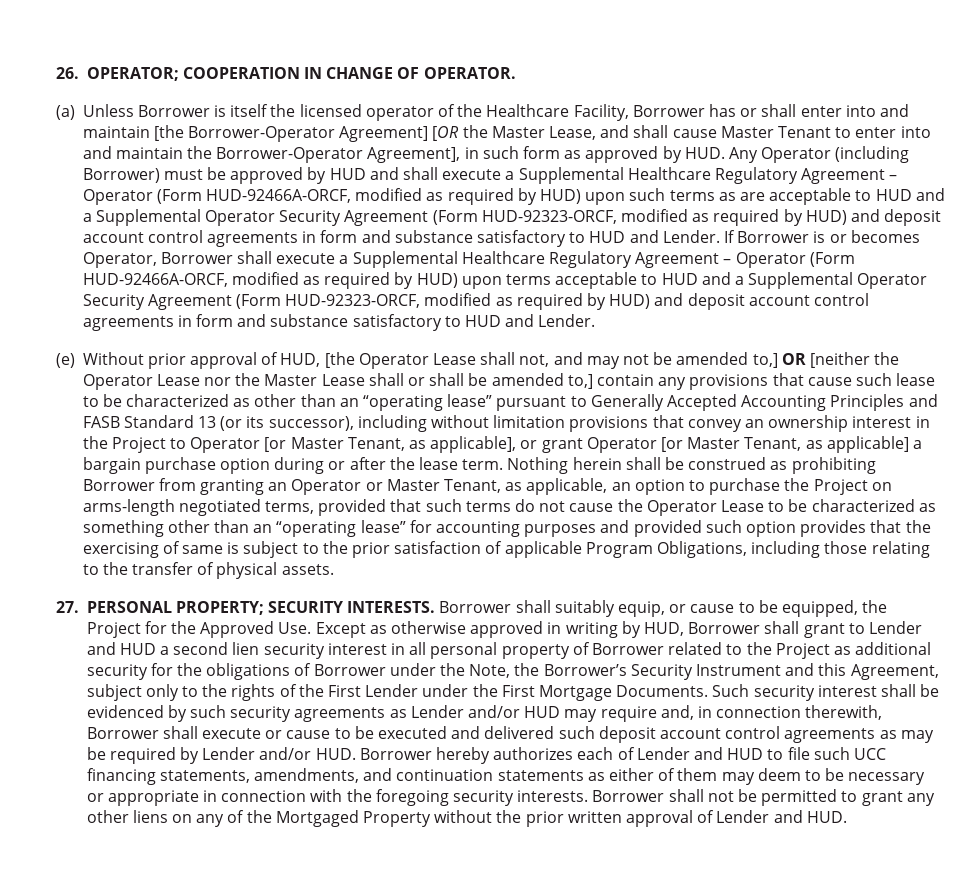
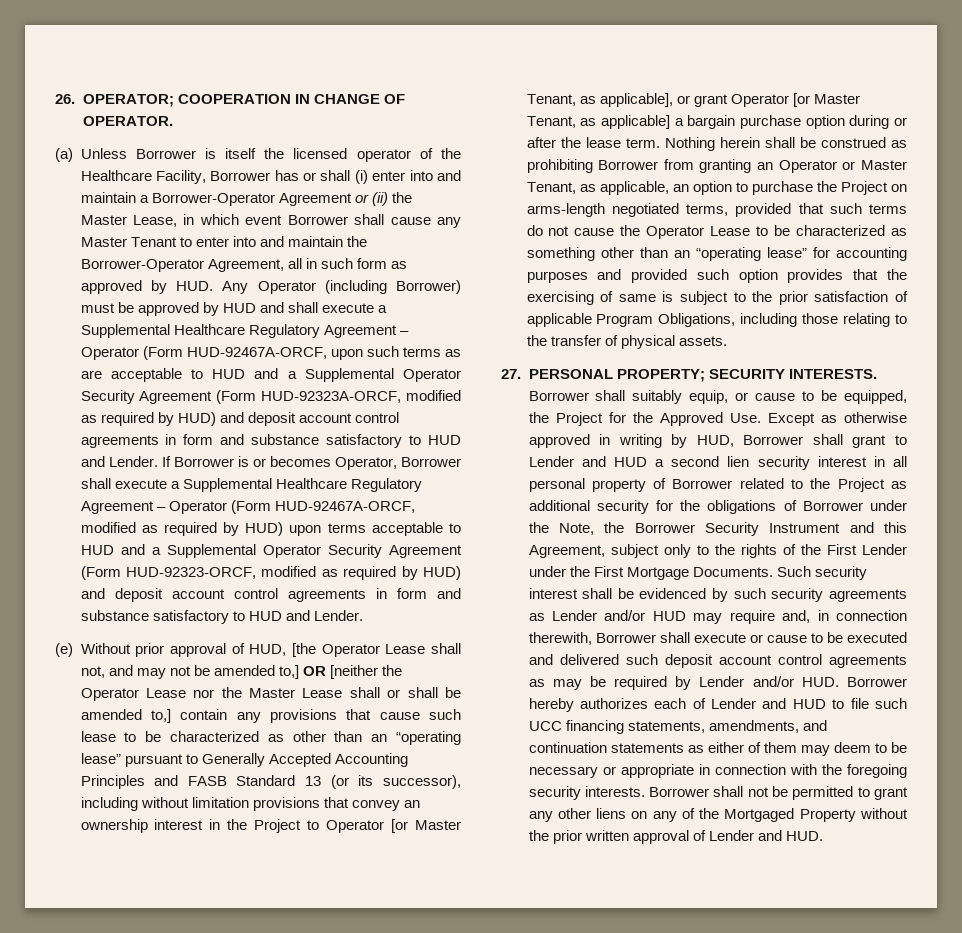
- (a) Unless Borrower is itself the licensed operator of the Healthcare Facility, Borrower has or shall enter into and maintain [the Borrower-Operator Agreement] [OR the Master Lease, and shall cause Master Tenant to enter into and maintain the Borrower-Operator Agreement], in such form as approved by HUD. Any Operator (including Borrower) must be approved by HUD and shall execute a Supplemental Healthcare Regulatory Agreement – Operator (Form HUD-92466A-ORCF, modified as required by HUD) upon such terms as are acceptable to HUD and a Supplemental Operator Security Agreement (Form HUD-92323-ORCF, modified as required by HUD) and deposit account control agreements in form and substance satisfactory to HUD and Lender.
+ (a) Unless Borrower is itself the licensed operator of the Healthcare Facility, Borrower has or shall (i) enter into and maintain a Borrower-Operator Agreement or (ii) the Master Lease, in which event Borrower shall cause any Master Tenant to enter into and maintain the Borrower-Operator Agreement, all in such form as approved by HUD. Any Operator (including Borrower) must be approved by HUD and shall execute a Supplemental Healthcare Regulatory Agreement – Operator (Form HUD-92467A-ORCF, upon such terms as are acceptable to HUD and a Supplemental Operator Security Agreement (Form HUD-92323A-ORCF, modified as required by HUD) and deposit account control agreements in form and substance satisfactory to HUD and Lender.
- If Borrower is or becomes Operator, Borrower shall execute a Supplemental Healthcare Regulatory Agreement – Operator (Form HUD-92466A-ORCF, modified as required by HUD) upon terms acceptable to HUD and a Supplemental Operator Security Agreement (Form HUD-92323-ORCF, modified as required by HUD) and deposit account control agreements in form and substance satisfactory to HUD and Lender.
+ If Borrower is or becomes Operator, Borrower shall execute a Supplemental Healthcare Regulatory Agreement – Operator (Form HUD-92467A-ORCF, modified as required by HUD) upon terms acceptable to HUD and a Supplemental Operator Security Agreement (Form HUD-92323-ORCF, modified as required by HUD) and deposit account control agreements in form and substance satisfactory to HUD and Lender.
- Borrower shall suitably equip, or cause to be equipped, the Project for the Approved Use. Except as otherwise approved in writing by HUD, Borrower shall grant to Lender and HUD a second lien security interest in all personal property of Borrower related to the Project as additional security for the obligations of Borrower under the Note, the Borrower’s Security Instrument and this Agreement, subject only to the rights of the First Lender under the First Mortgage Documents.
+ Borrower shall suitably equip, or cause to be equipped, the Project for the Approved Use. Except as otherwise approved in writing by HUD, Borrower shall grant to Lender and HUD a second lien security interest in all personal property of Borrower related to the Project as additional security for the obligations of Borrower under the Note, the Borrower Security Instrument and this Agreement, subject only to the rights of the First Lender under the First Mortgage Documents.

